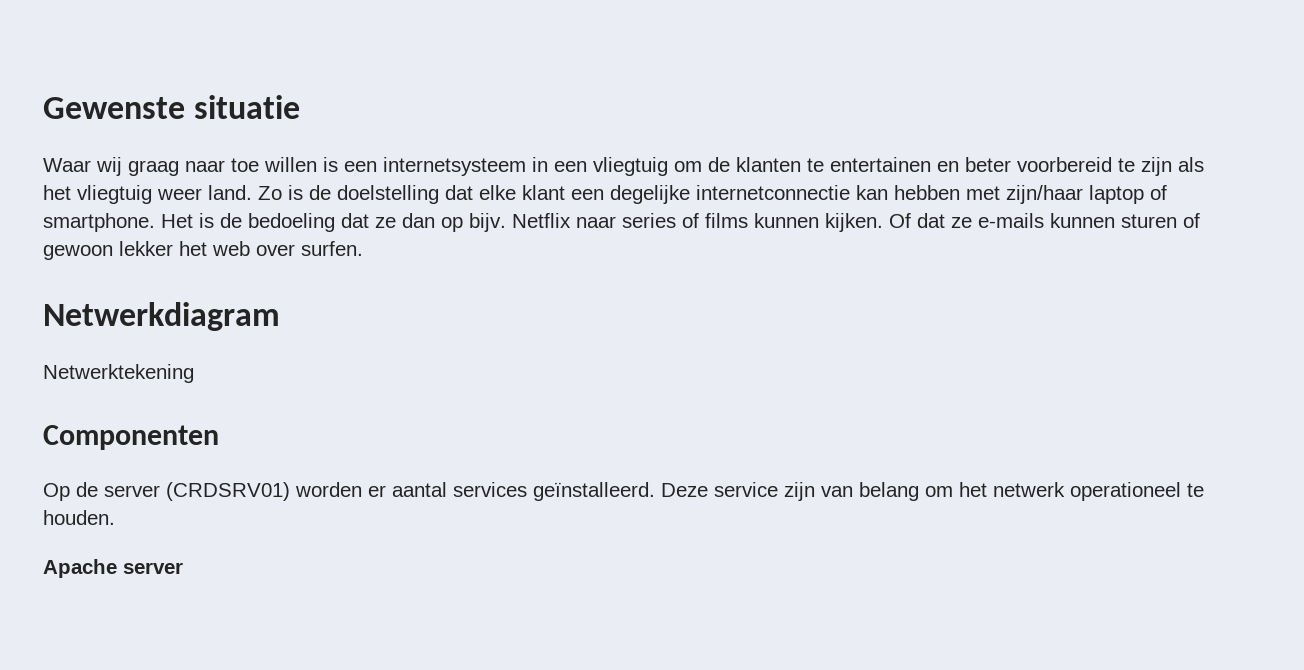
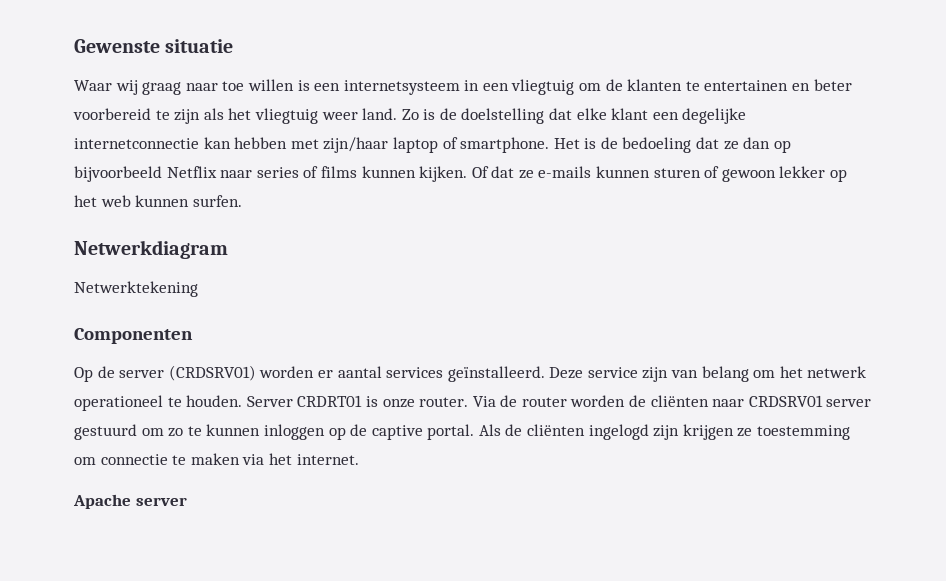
- Het is de bedoeling dat ze dan op bijv. Netflix naar series of films kunnen kijken.
+ Het is de bedoeling dat ze dan op bijvoorbeeld Netflix naar series of films kunnen kijken.
- Of dat ze e-mails kunnen sturen of gewoon lekker het web over surfen.
+ Of dat ze e-mails kunnen sturen of gewoon lekker op het web kunnen surfen.
+ Server CRDRT01 is onze router. Via de router worden de cliënten naar CRDSRV01 server gestuurd om zo te kunnen inloggen op de captive portal. Als de cliënten ingelogd zijn krijgen ze toestemming om connectie te maken via het internet.

